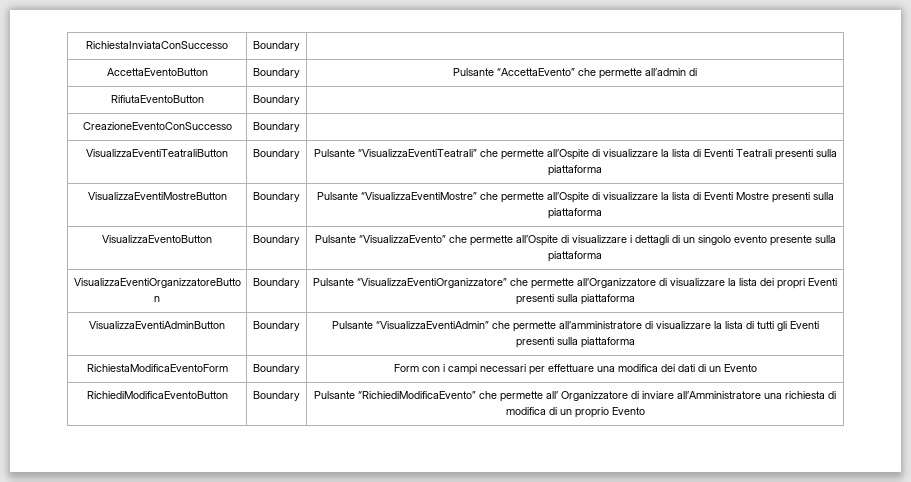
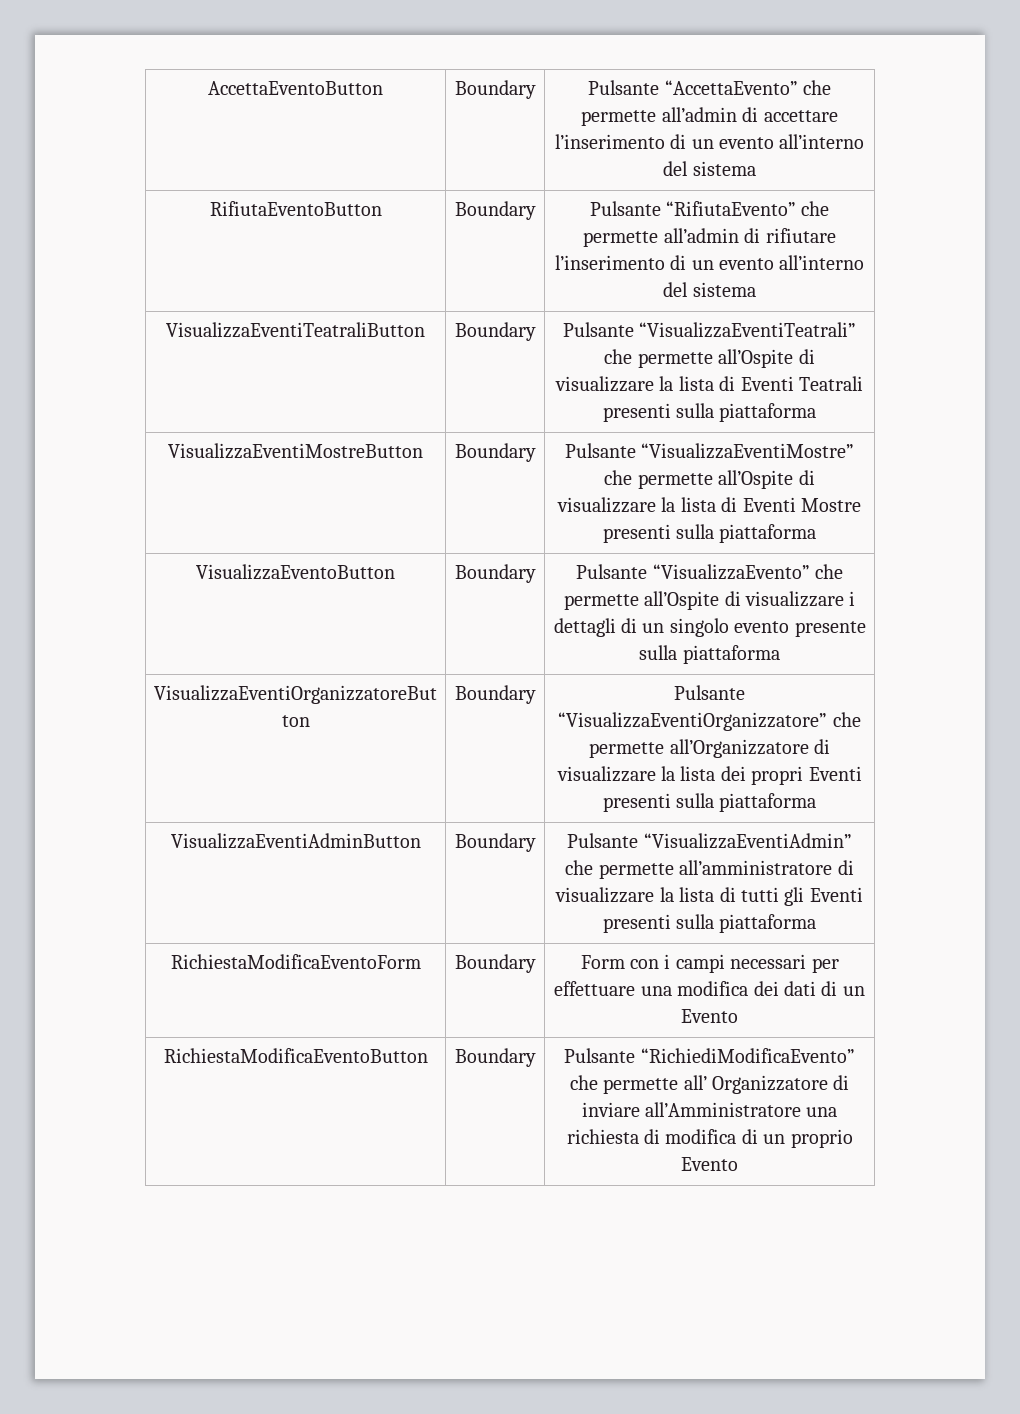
- RichiestaInviataConSuccesso | Boundary |
- AccettaEventoButton | Boundary | Pulsante “AccettaEvento” che permette all’admin di
- RifiutaEventoButton | Boundary |
- CreazioneEventoConSuccesso | Boundary |
+ AccettaEventoButton | Boundary | Pulsante “AccettaEvento” che permette all’admin di accettare l’inserimento di un evento all’interno del sistema
+ RifiutaEventoButton | Boundary | Pulsante “RifiutaEvento” che permette all’admin di rifiutare l’inserimento di un evento all’interno del sistema
- RichiediModificaEventoButton | Boundary | Pulsante “RichiediModificaEvento” che permette all’ Organizzatore di inviare all’Amministratore una richiesta di modifica di un proprio Evento
+ RichiestaModificaEventoButton | Boundary | Pulsante “RichiediModificaEvento” che permette all’ Organizzatore di inviare all’Amministratore una richiesta di modifica di un proprio Evento

